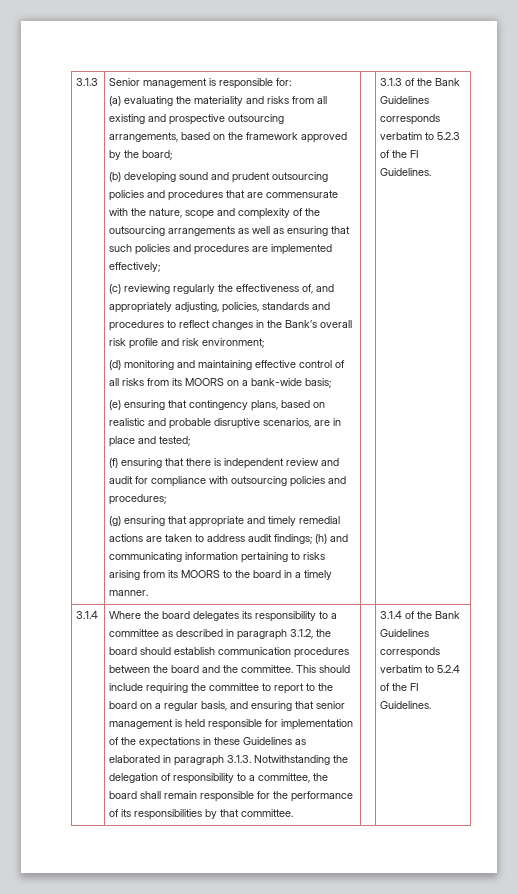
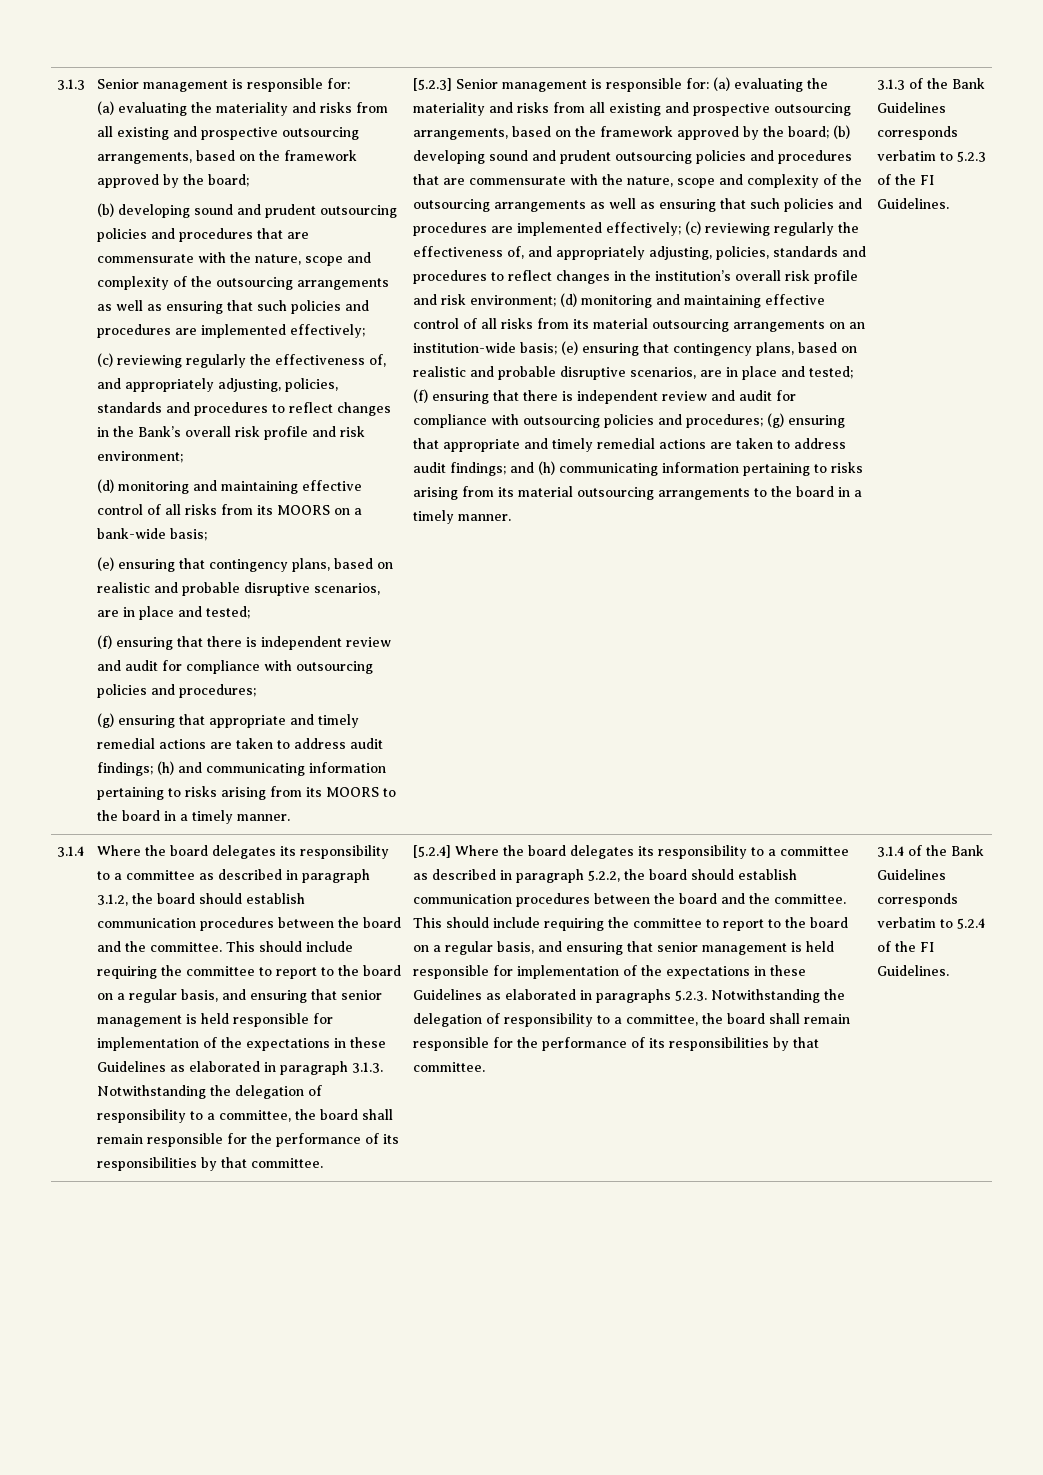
+ [5.2.3] Senior management is responsible for: (a) evaluating the materiality and risks from all existing and prospective outsourcing arrangements, based on the framework approved by the board; (b) developing sound and prudent outsourcing policies and procedures that are commensurate with the nature, scope and complexity of the outsourcing arrangements as well as ensuring that such policies and procedures are implemented effectively; (c) reviewing regularly the effectiveness of, and appropriately adjusting, policies, standards and procedures to reflect changes in the institution’s overall risk profile and risk environment; (d) monitoring and maintaining effective control of all risks from its material outsourcing arrangements on an institution-wide basis; (e) ensuring that contingency plans, based on realistic and probable disruptive scenarios, are in place and tested; (f) ensuring that there is independent review and audit for compliance with outsourcing policies and procedures; (g) ensuring that appropriate and timely remedial actions are taken to address audit findings; and (h) communicating information pertaining to risks arising from its material outsourcing arrangements to the board in a timely manner.
+ [5.2.4] Where the board delegates its responsibility to a committee as described in paragraph 5.2.2, the board should establish communication procedures between the board and the committee. This should include requiring the committee to report to the board on a regular basis, and ensuring that senior management is held responsible for implementation of the expectations in these Guidelines as elaborated in paragraphs 5.2.3. Notwithstanding the delegation of responsibility to a committee, the board shall remain responsible for the performance of its responsibilities by that committee.

